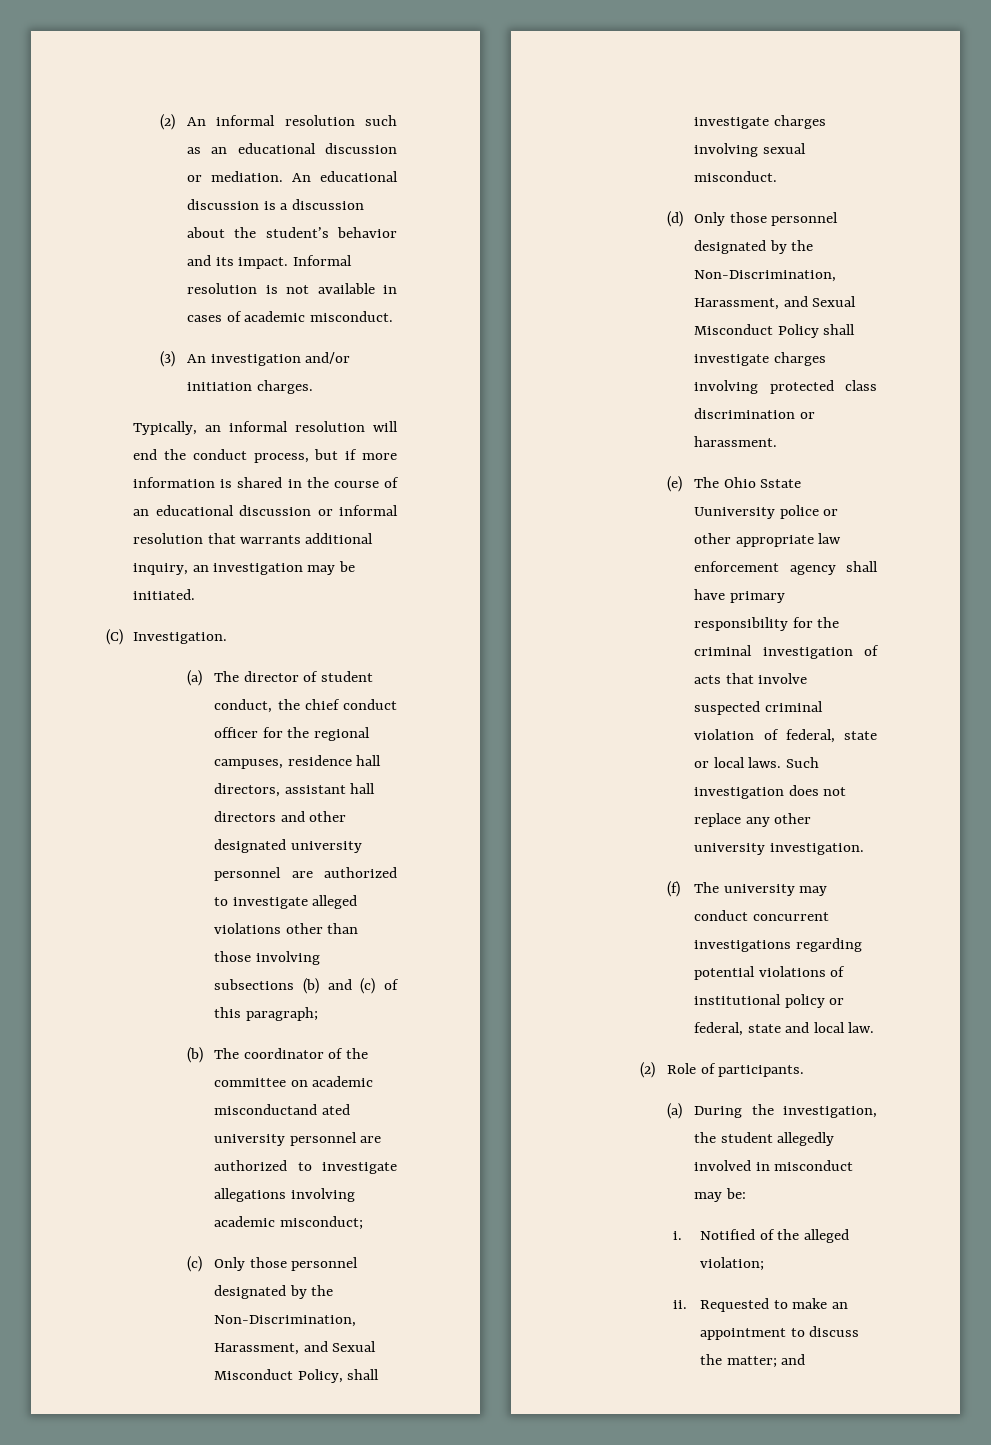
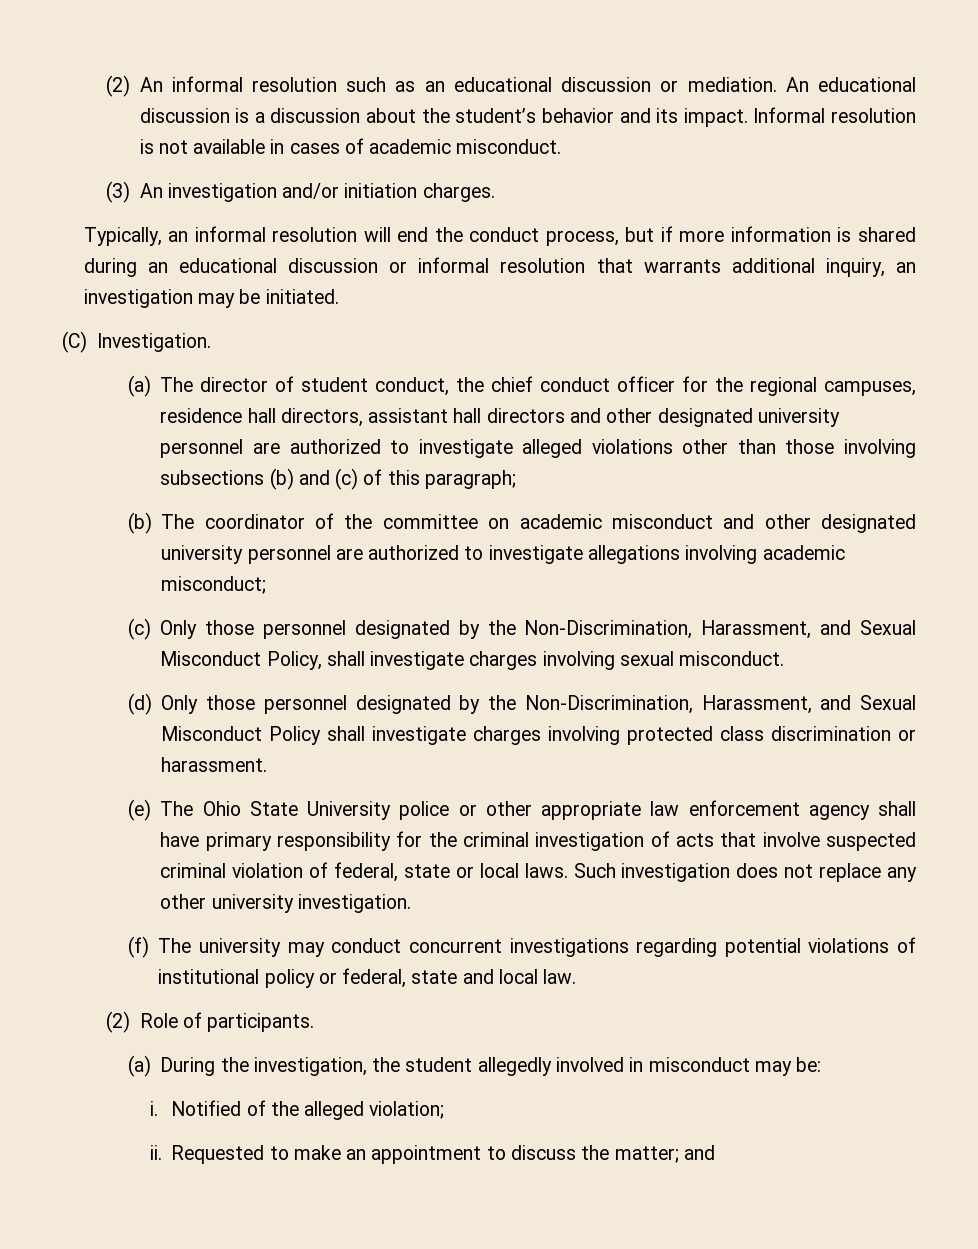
- Typically, an informal resolution will end the conduct process, but if more information is shared in the course of an educational discussion or informal resolution that warrants additional inquiry, an investigation may be initiated.
+ Typically, an informal resolution will end the conduct process, but if more information is shared during an educational discussion or informal resolution that warrants additional inquiry, an investigation may be initiated.
- (b) The coordinator of the committee on academic misconductand ated university personnel are authorized to investigate allegations involving academic misconduct;
+ (b) The coordinator of the committee on academic misconduct and other designated university personnel are authorized to investigate allegations involving academic misconduct;
- (e) The Ohio Sstate Uuniversity police or other appropriate law enforcement agency shall have primary responsibility for the criminal investigation of acts that involve suspected criminal violation of federal, state or local laws.
+ (e) The Ohio State University police or other appropriate law enforcement agency shall have primary responsibility for the criminal investigation of acts that involve suspected criminal violation of federal, state or local laws.

